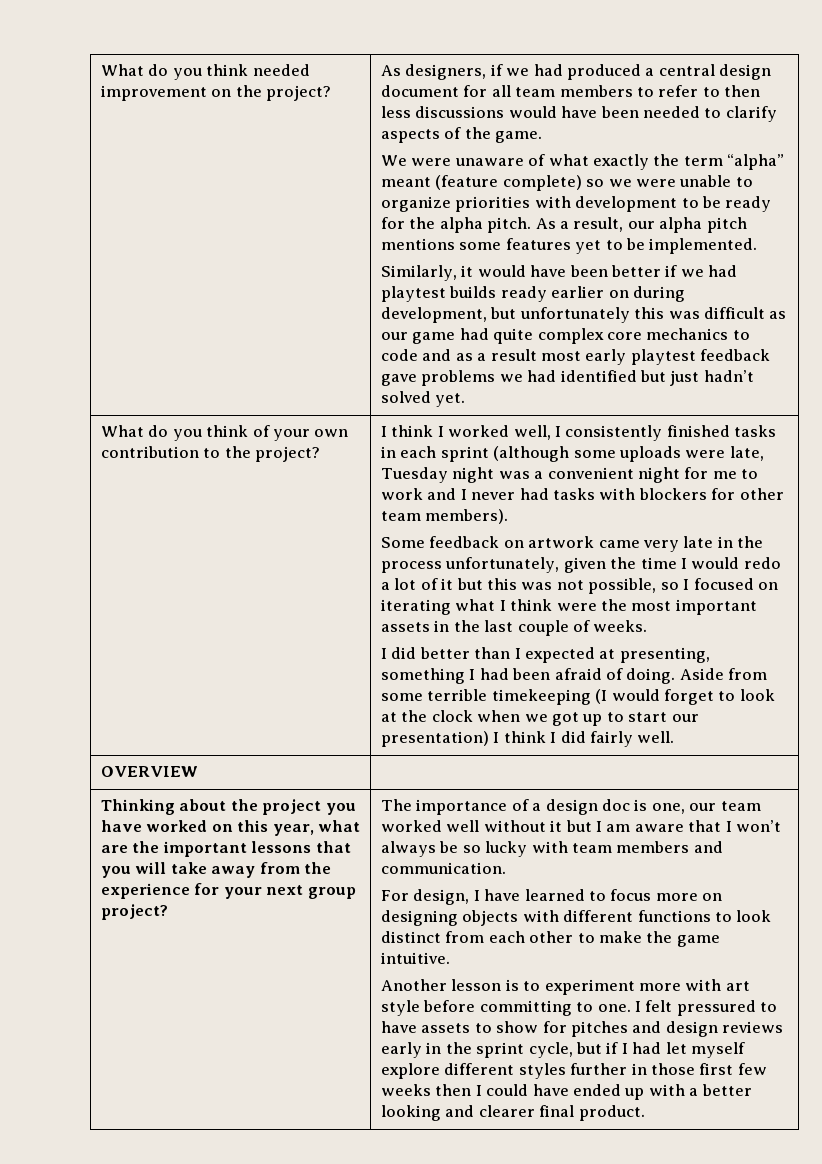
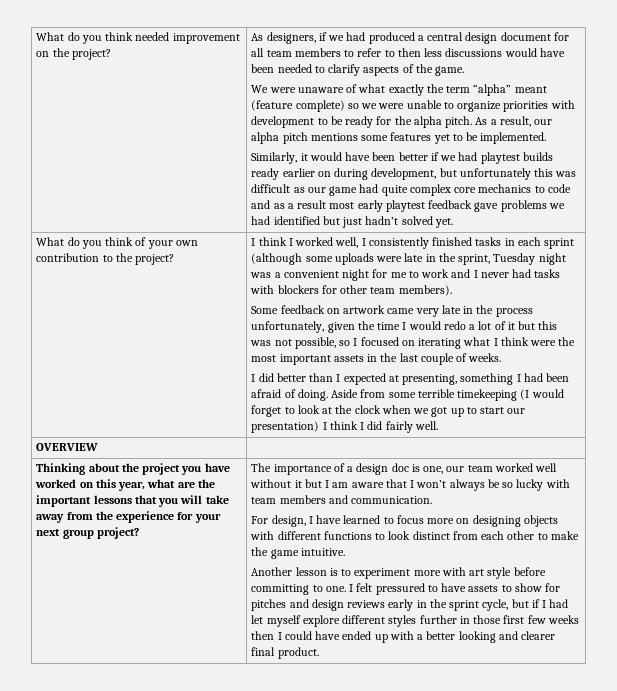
- I think I worked well, I consistently finished tasks in each sprint (although some uploads were late, Tuesday night was a convenient night for me to work and I never had tasks with blockers for other team members).
+ I think I worked well, I consistently finished tasks in each sprint (although some uploads were late in the sprint, Tuesday night was a convenient night for me to work and I never had tasks with blockers for other team members).

